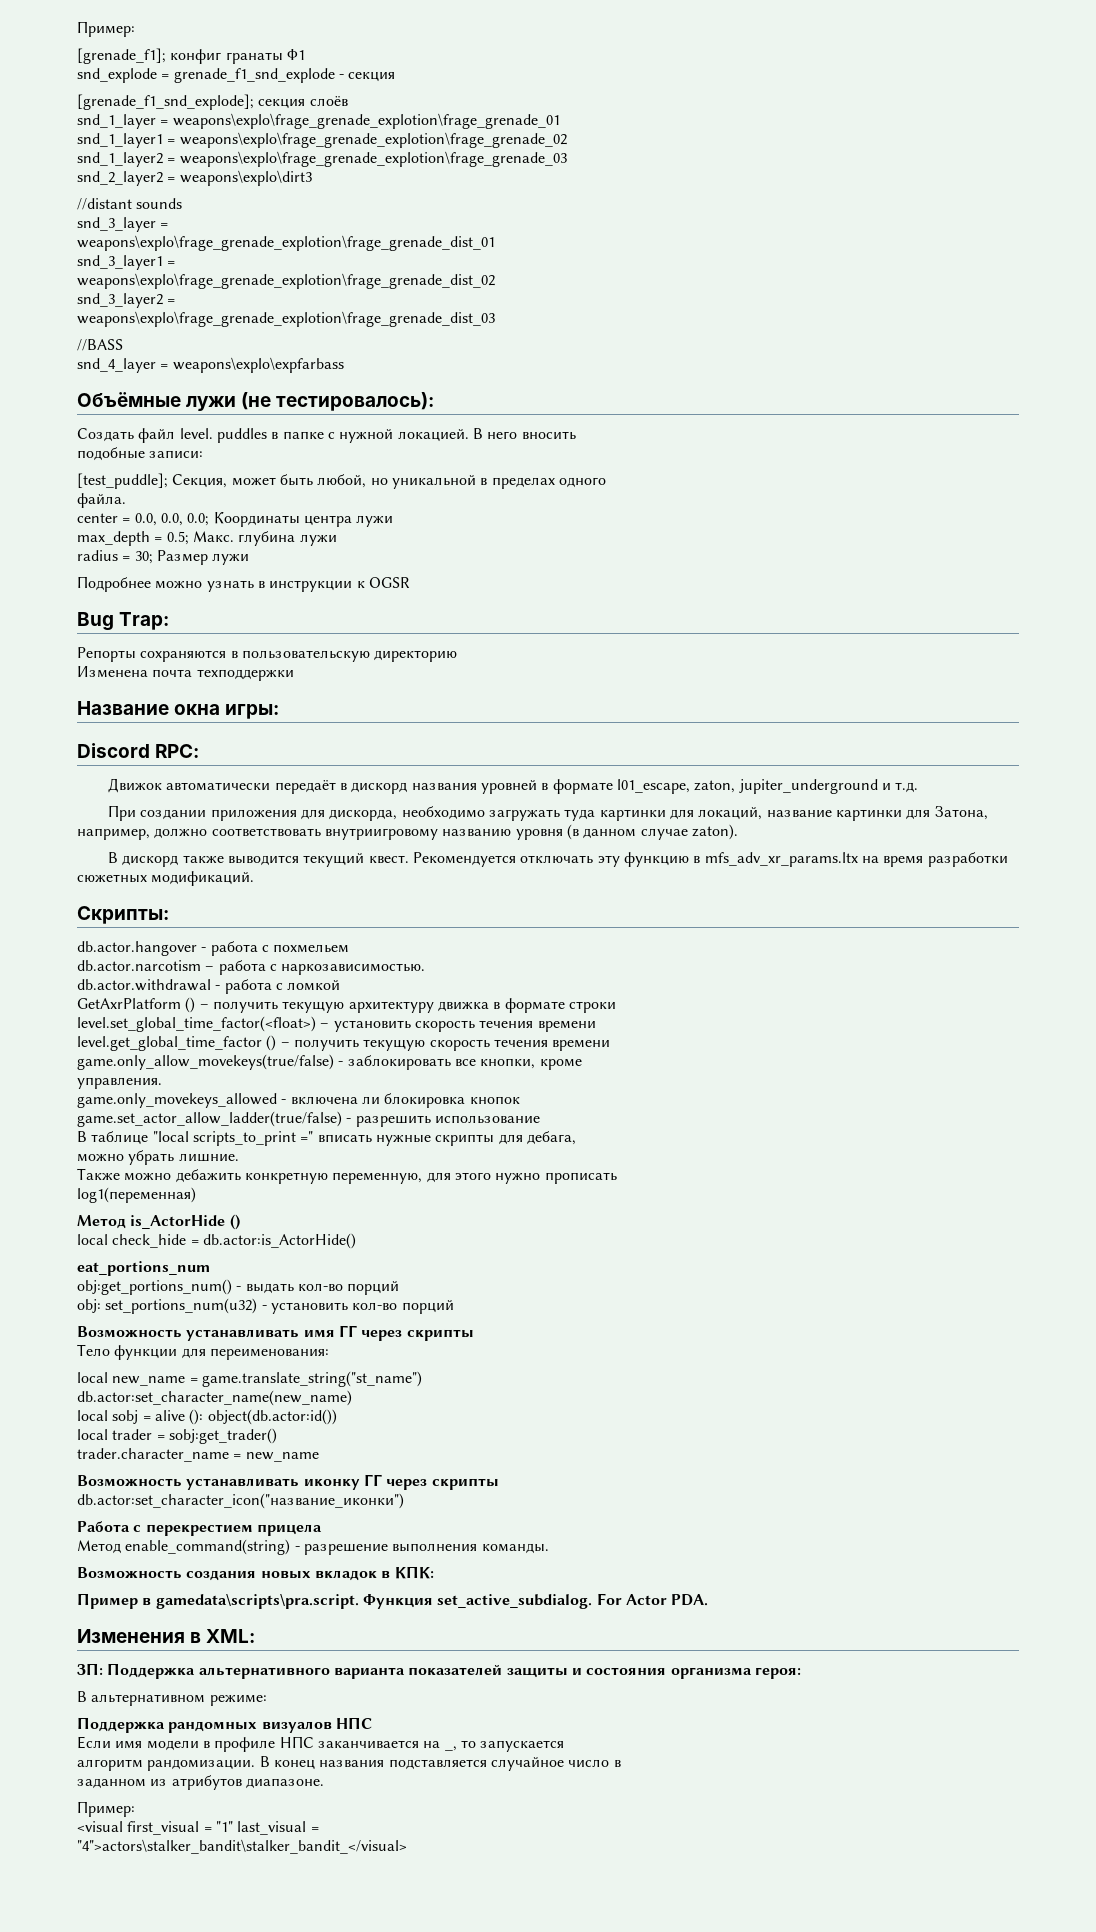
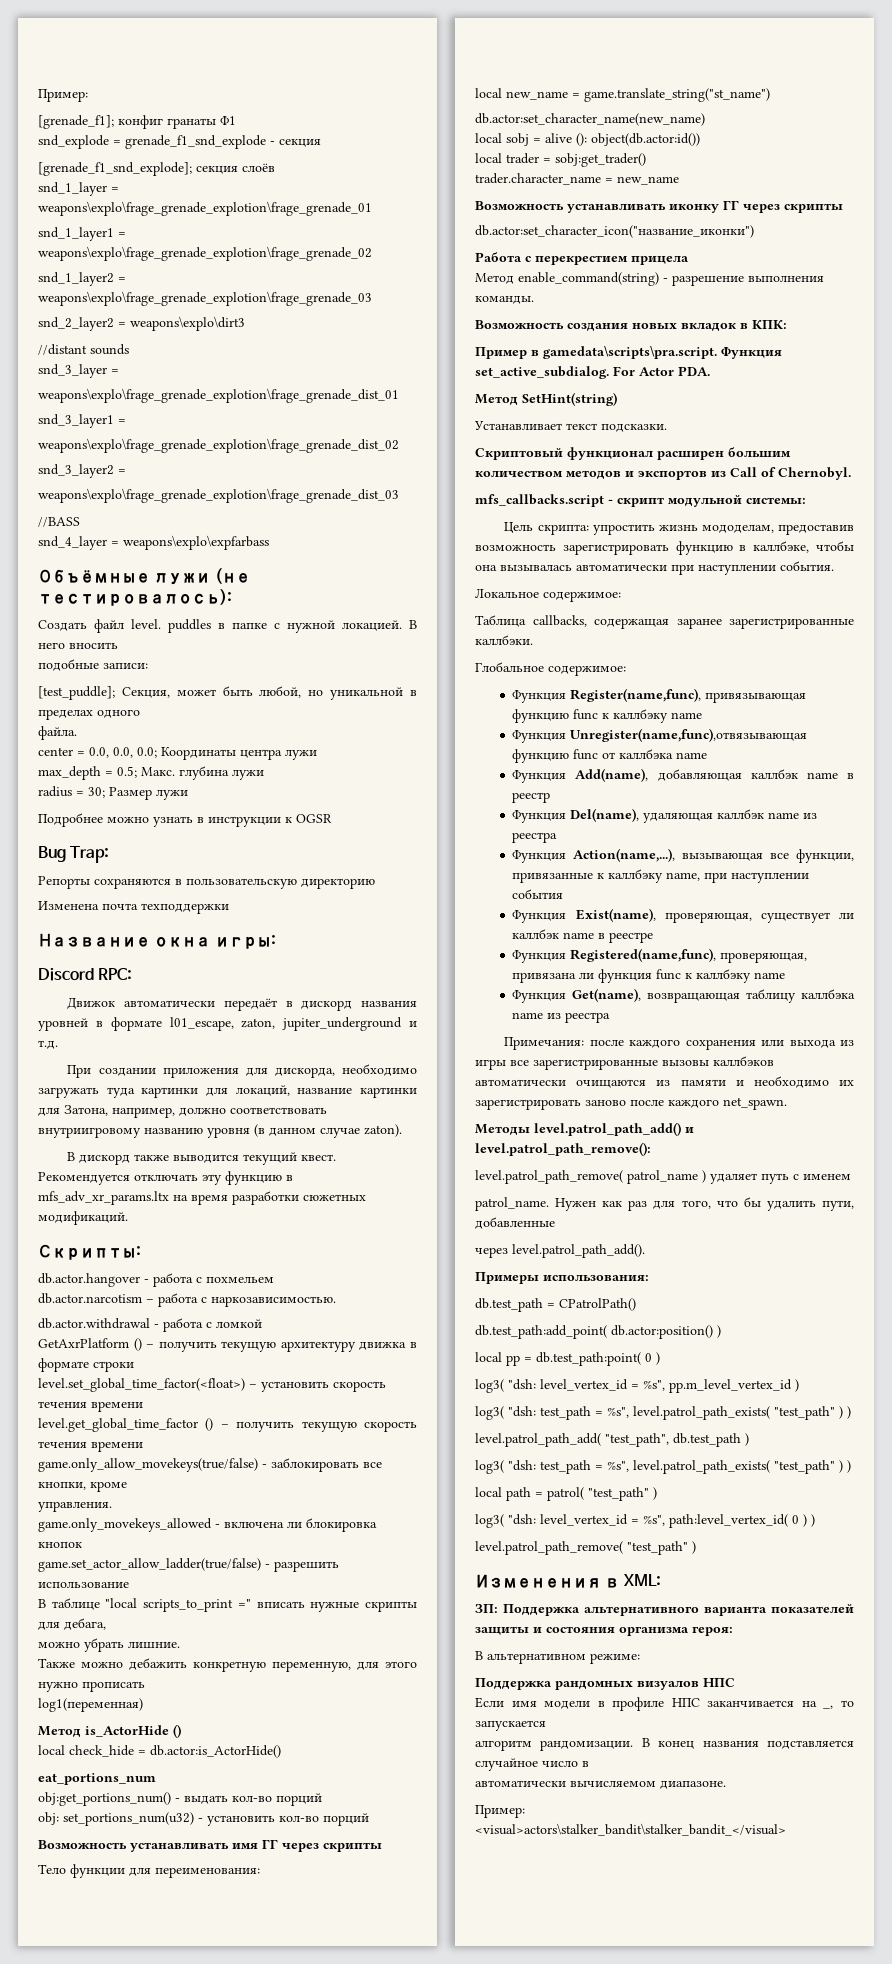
+ Метод SetHint(string)
+ Устанавливает текст подсказки.
+ Скриптовый функционал расширен большим количеством методов и экспортов из Call of Chernobyl.
+ mfs_callbacks.script - скрипт модульной системы:
+ Цель скрипта: упростить жизнь мододелам, предоставив возможность зарегистрировать функцию в каллбэке, чтобы она вызывалась автоматически при наступлении события.
+ Локальное содержимое:
+ Таблица callbacks, содержащая заранее зарегистрированные каллбэки.
+ Глобальное содержимое:
+ Функция Register(name,func), привязывающая функцию func к каллбэку name
+ Функция Unregister(name,func),отвязывающая функцию func от каллбэка name
+ Функция Add(name), добавляющая каллбэк name в реестр
+ Функция Del(name), удаляющая каллбэк name из реестра
+ Функция Action(name,...), вызывающая все функции, привязанные к каллбэку name, при наступлении события
+ Функция Exist(name), проверяющая, существует ли каллбэк name в реестре
+ Функция Registered(name,func), проверяющая, привязана ли функция func к каллбэку name
+ Функция Get(name), возвращающая таблицу каллбэка name из реестра
+ Примечания: после каждого сохранения или выхода из игры все зарегистрированные вызовы каллбэков автоматически очищаются из памяти и необходимо их зарегистрировать заново после каждого net_spawn.
+ Методы level.patrol_path_add() и level.patrol_path_remove():
+ level.patrol_path_remove( patrol_name ) удаляет путь с именем
+ patrol_name. Нужен как раз для того, что бы удалить пути, добавленные
+ через level.patrol_path_add().
+ Примеры использования:
+ db.test_path = CPatrolPath()
+ db.test_path:add_point( db.actor:position() )
+ local pp = db.test_path:point( 0 )
+ log3( "dsh: level_vertex_id = %s", pp.m_level_vertex_id )
+ log3( "dsh: test_path = %s", level.patrol_path_exists( "test_path" ) )
+ level.patrol_path_add( "test_path", db.test_path )
+ log3( "dsh: test_path = %s", level.patrol_path_exists( "test_path" ) )
+ local path = patrol( "test_path" )
+ log3( "dsh: level_vertex_id = %s", path:level_vertex_id( 0 ) )
+ level.patrol_path_remove( "test_path" )
- заданном из атрибутов диапазоне.
+ автоматически вычисляемом диапазоне.
- <visual first_visual = "1" last_visual =
- "4">actors\stalker_bandit\stalker_bandit_</visual>
+ <visual>actors\stalker_bandit\stalker_bandit_</visual>

